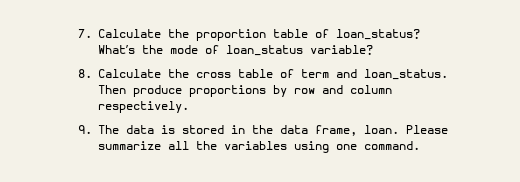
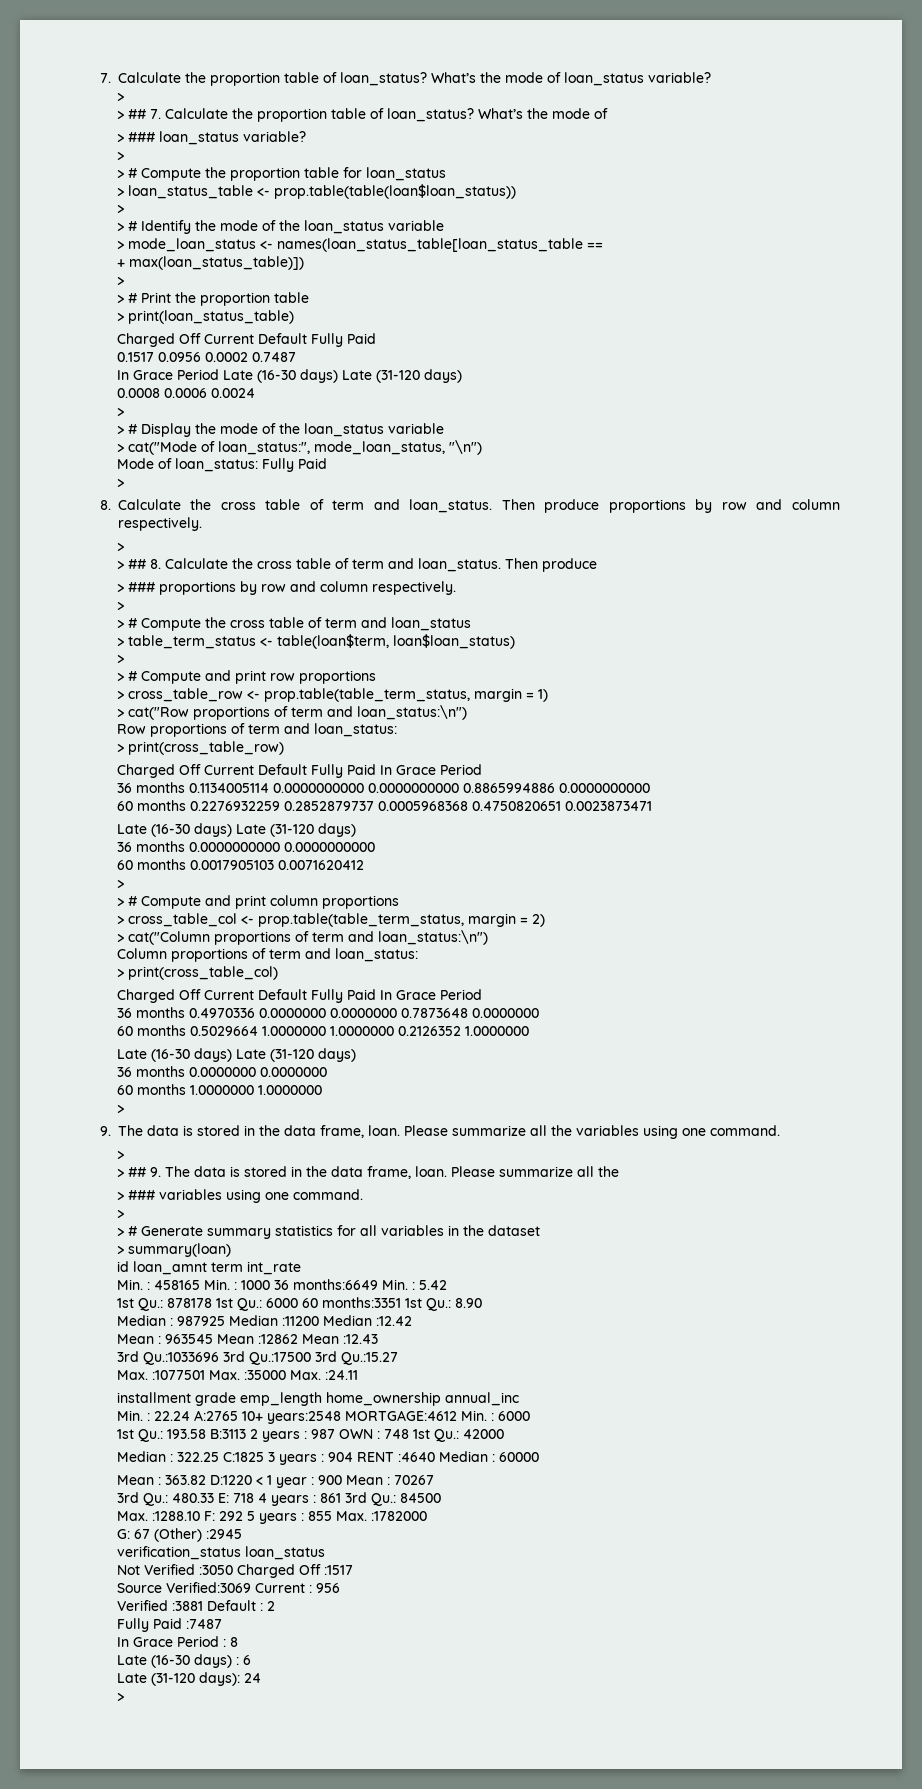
  What’s the mode of loan_status variable?
+ >
+ > ## 7. Calculate the proportion table of loan_status? What’s the mode of
+ > ### loan_status variable?
+ >
+ > # Compute the proportion table for loan_status
+ > loan_status_table <- prop.table(table(loan$loan_status))
+ >
+ > # Identify the mode of the loan_status variable
+ > mode_loan_status <- names(loan_status_table[loan_status_table ==
+ + max(loan_status_table)])
+ >
+ > # Print the proportion table
+ > print(loan_status_table)
+ Charged Off Current Default Fully Paid
+ 0.1517 0.0956 0.0002 0.7487
+ In Grace Period Late (16-30 days) Late (31-120 days)
+ 0.0008 0.0006 0.0024
+ >
+ > # Display the mode of the loan_status variable
+ > cat("Mode of loan_status:", mode_loan_status, "\n")
+ Mode of loan_status: Fully Paid
+ >
  Then produce proportions by row and column respectively.
+ >
+ > ## 8. Calculate the cross table of term and loan_status. Then produce
+ > ### proportions by row and column respectively.
+ >
+ > # Compute the cross table of term and loan_status
+ > table_term_status <- table(loan$term, loan$loan_status)
+ >
+ > # Compute and print row proportions
+ > cross_table_row <- prop.table(table_term_status, margin = 1)
+ > cat("Row proportions of term and loan_status:\n")
+ Row proportions of term and loan_status:
+ > print(cross_table_row)
+ Charged Off Current Default Fully Paid In Grace Period
+ 36 months 0.1134005114 0.0000000000 0.0000000000 0.8865994886 0.0000000000
+ 60 months 0.2276932259 0.2852879737 0.0005968368 0.4750820651 0.0023873471
+ Late (16-30 days) Late (31-120 days)
+ 36 months 0.0000000000 0.0000000000
+ 60 months 0.0017905103 0.0071620412
+ >
+ > # Compute and print column proportions
+ > cross_table_col <- prop.table(table_term_status, margin = 2)
+ > cat("Column proportions of term and loan_status:\n")
+ Column proportions of term and loan_status:
+ > print(cross_table_col)
+ Charged Off Current Default Fully Paid In Grace Period
+ 36 months 0.4970336 0.0000000 0.0000000 0.7873648 0.0000000
+ 60 months 0.5029664 1.0000000 1.0000000 0.2126352 1.0000000
+ Late (16-30 days) Late (31-120 days)
+ 36 months 0.0000000 0.0000000
+ 60 months 1.0000000 1.0000000
+ >
  Please summarize all the variables using one command.
+ >
+ > ## 9. The data is stored in the data frame, loan. Please summarize all the
+ > ### variables using one command.
+ >
+ > # Generate summary statistics for all variables in the dataset
+ > summary(loan)
+ id loan_amnt term int_rate
+ Min. : 458165 Min. : 1000 36 months:6649 Min. : 5.42
+ 1st Qu.: 878178 1st Qu.: 6000 60 months:3351 1st Qu.: 8.90
+ Median : 987925 Median :11200 Median :12.42
+ Mean : 963545 Mean :12862 Mean :12.43
+ 3rd Qu.:1033696 3rd Qu.:17500 3rd Qu.:15.27
+ Max. :1077501 Max. :35000 Max. :24.11
+ installment grade emp_length home_ownership annual_inc
+ Min. : 22.24 A:2765 10+ years:2548 MORTGAGE:4612 Min. : 6000
+ 1st Qu.: 193.58 B:3113 2 years : 987 OWN : 748 1st Qu.: 42000
+ Median : 322.25 C:1825 3 years : 904 RENT :4640 Median : 60000
+ Mean : 363.82 D:1220 < 1 year : 900 Mean : 70267
+ 3rd Qu.: 480.33 E: 718 4 years : 861 3rd Qu.: 84500
+ Max. :1288.10 F: 292 5 years : 855 Max. :1782000
+ G: 67 (Other) :2945
+ verification_status loan_status
+ Not Verified :3050 Charged Off :1517
+ Source Verified:3069 Current : 956
+ Verified :3881 Default : 2
+ Fully Paid :7487
+ In Grace Period : 8
+ Late (16-30 days) : 6
+ Late (31-120 days): 24
+ >

